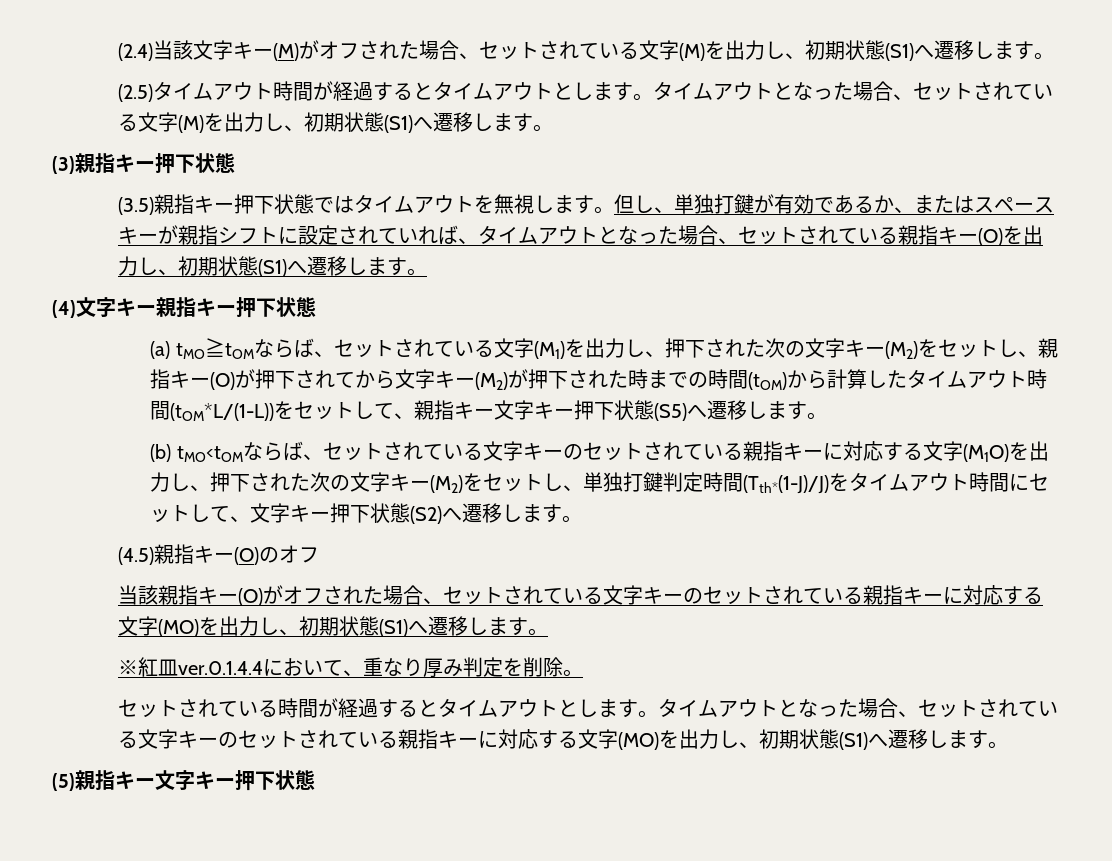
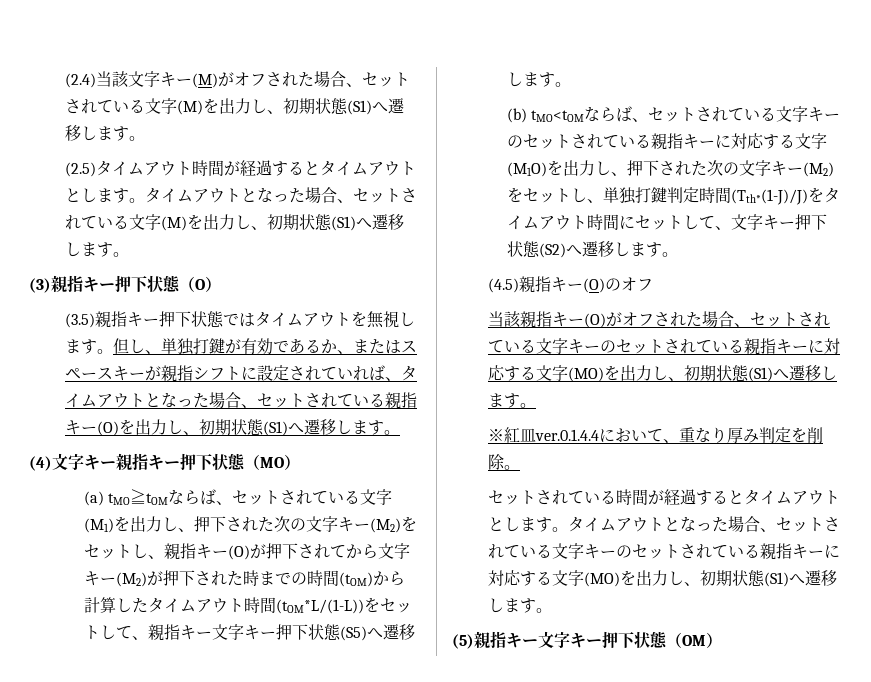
- (3)親指キー押下状態
+ (3)親指キー押下状態（O）
- (4)文字キー親指キー押下状態
+ (4)文字キー親指キー押下状態（MO）
- (5)親指キー文字キー押下状態
+ (5)親指キー文字キー押下状態（OM）

